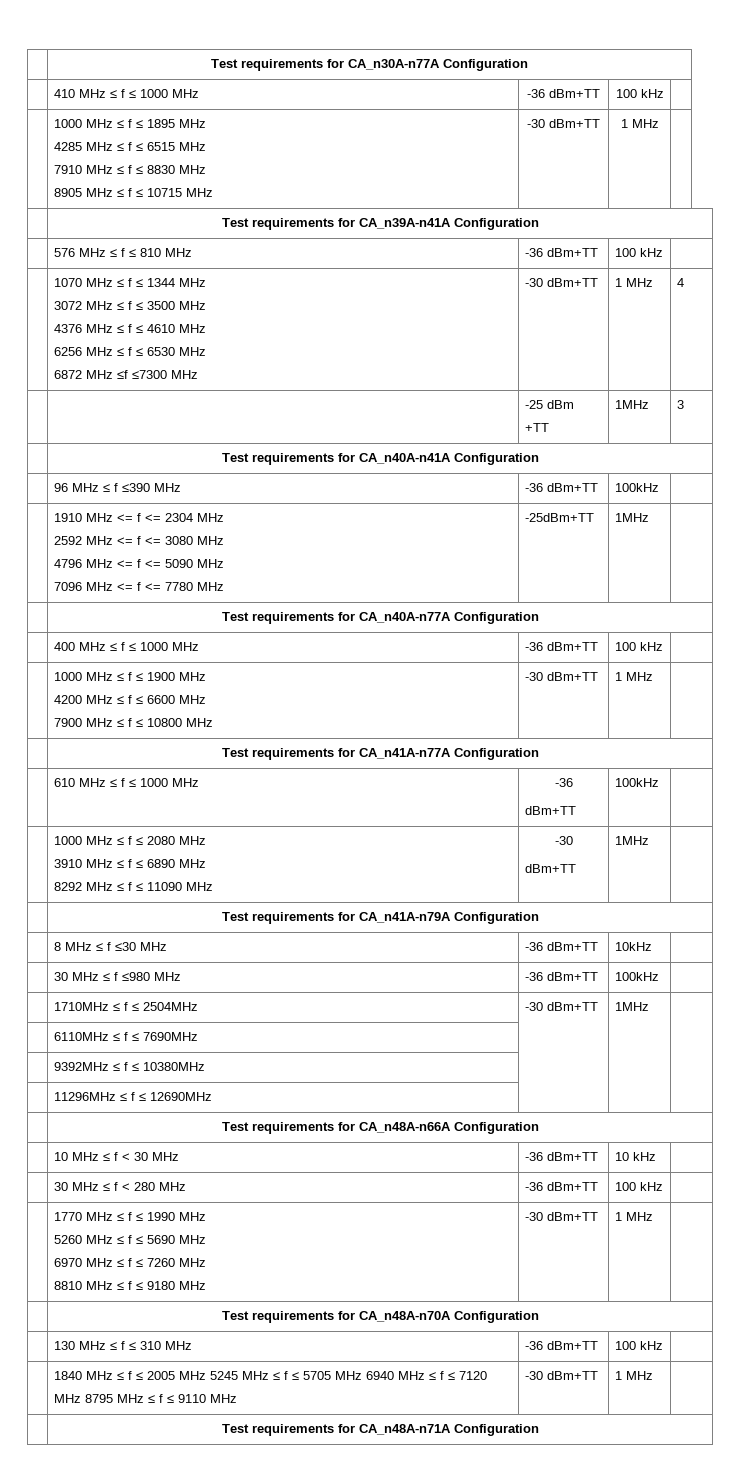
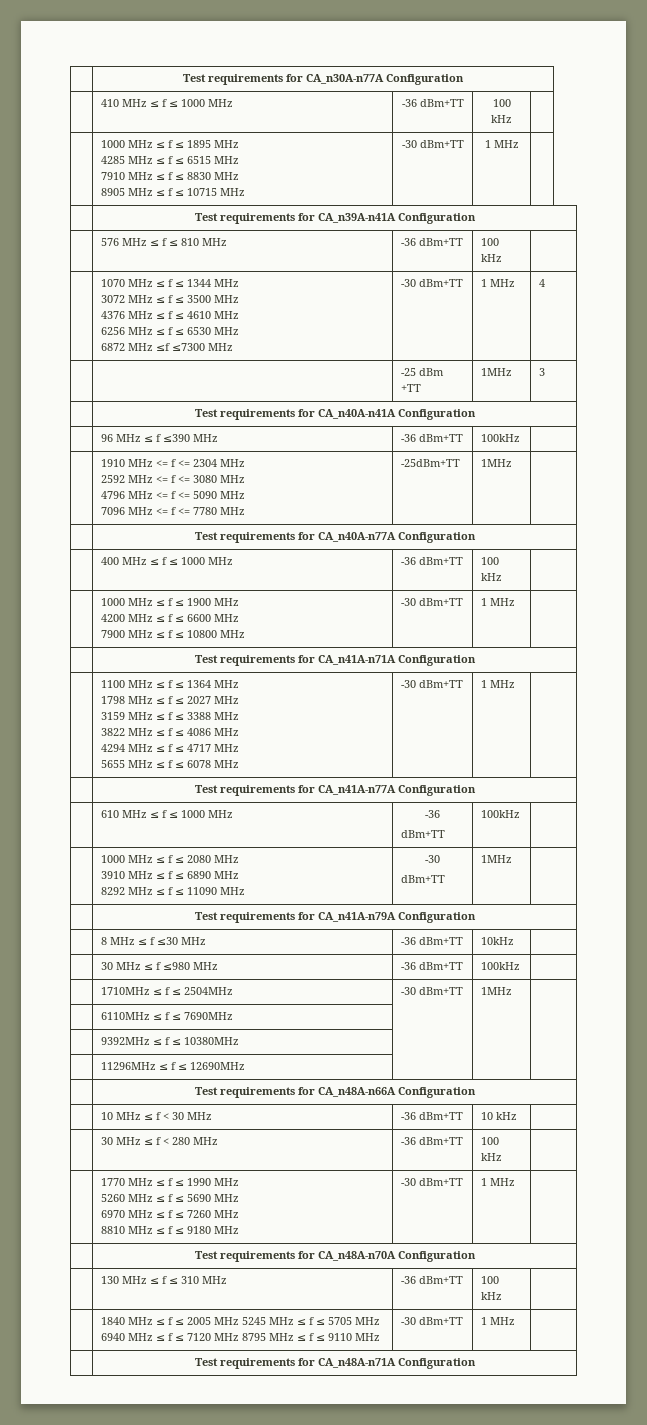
+ | Test requirements for CA_n41A-n71A Configuration
+ | 1100 MHz ≤ f ≤ 1364 MHz
+ 1798 MHz ≤ f ≤ 2027 MHz
+ 3159 MHz ≤ f ≤ 3388 MHz
+ 3822 MHz ≤ f ≤ 4086 MHz
+ 4294 MHz ≤ f ≤ 4717 MHz
+ 5655 MHz ≤ f ≤ 6078 MHz | -30 dBm+TT | 1 MHz

